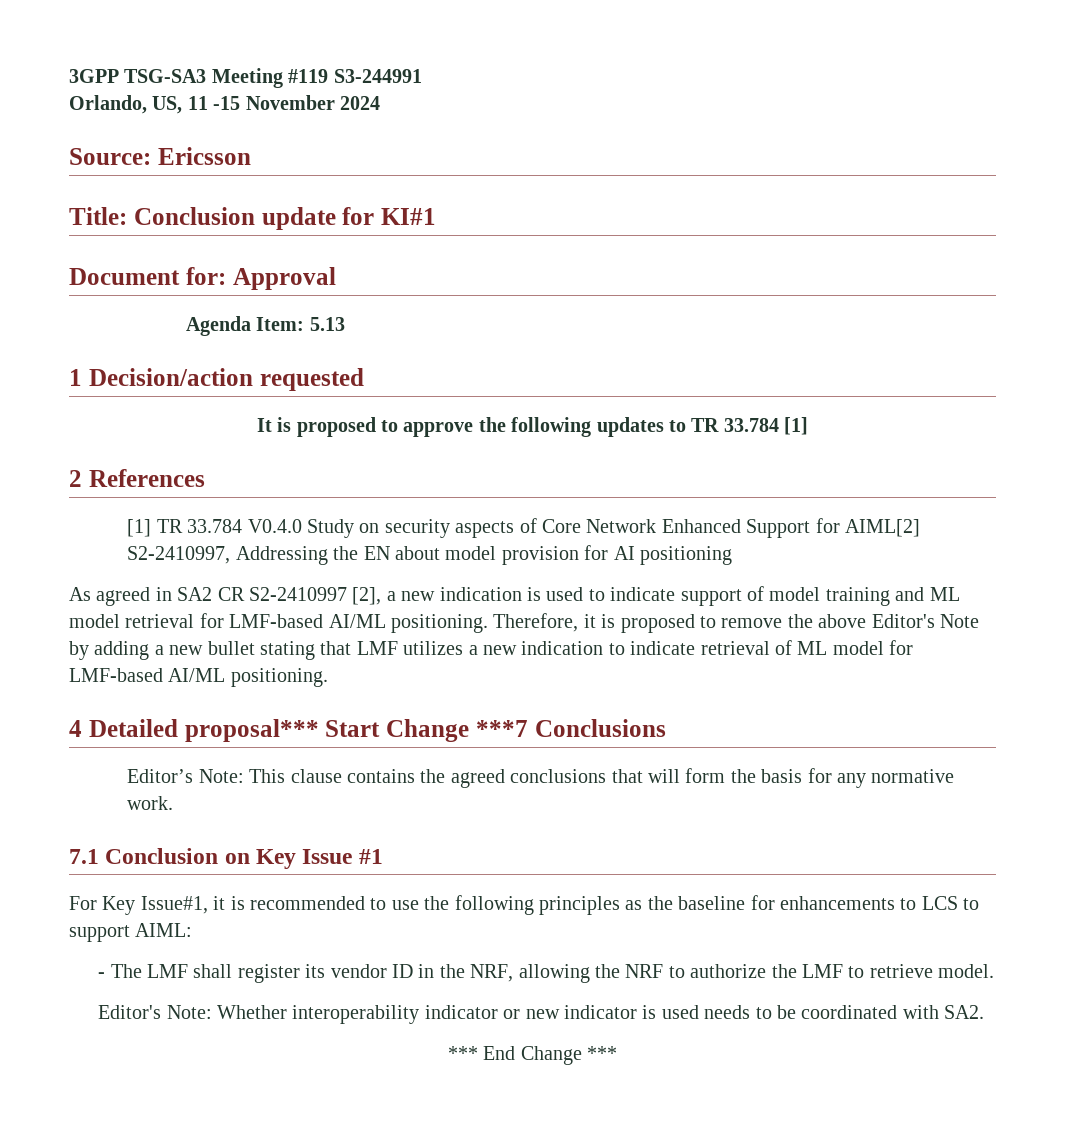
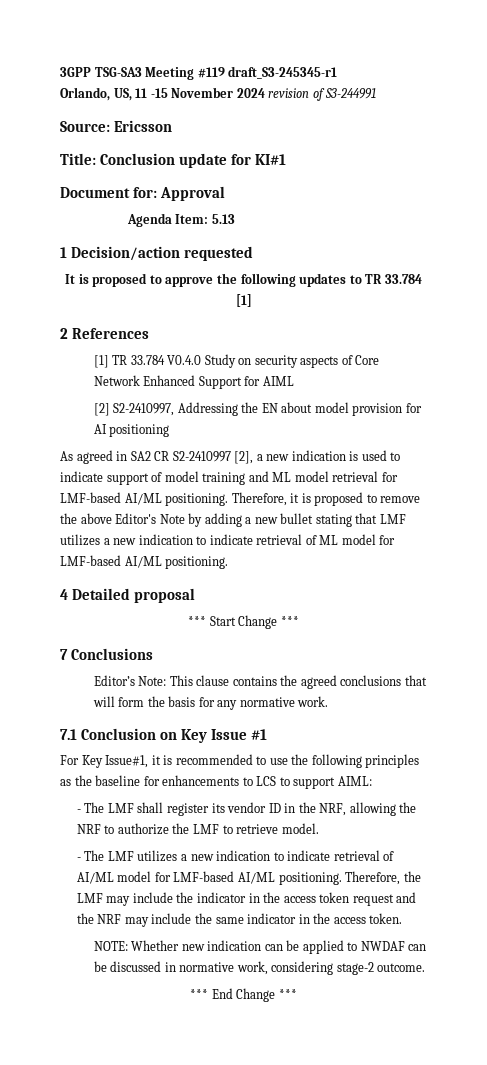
- 3GPP TSG-SA3 Meeting #119 S3-244991
+ 3GPP TSG-SA3 Meeting #119 draft_S3-245345-r1
- Orlando, US, 11 -15 November 2024
+ Orlando, US, 11 -15 November 2024 revision of S3-244991
- [1] TR 33.784 V0.4.0 Study on security aspects of Core Network Enhanced Support for AIML[2] S2-2410997, Addressing the EN about model provision for AI positioning
+ [1] TR 33.784 V0.4.0 Study on security aspects of Core Network Enhanced Support for AIML
+ [2] S2-2410997, Addressing the EN about model provision for AI positioning
- 4 Detailed proposal*** Start Change ***7 Conclusions
+ 4 Detailed proposal
+ *** Start Change ***
+ 7 Conclusions
- Editor's Note: Whether interoperability indicator or new indicator is used needs to be coordinated with SA2.
+ - The LMF utilizes a new indication to indicate retrieval of AI/ML model for LMF-based AI/ML positioning. Therefore, the LMF may include the indicator in the access token request and the NRF may include the same indicator in the access token.
+ NOTE: Whether new indication can be applied to NWDAF can be discussed in normative work, considering stage-2 outcome.

